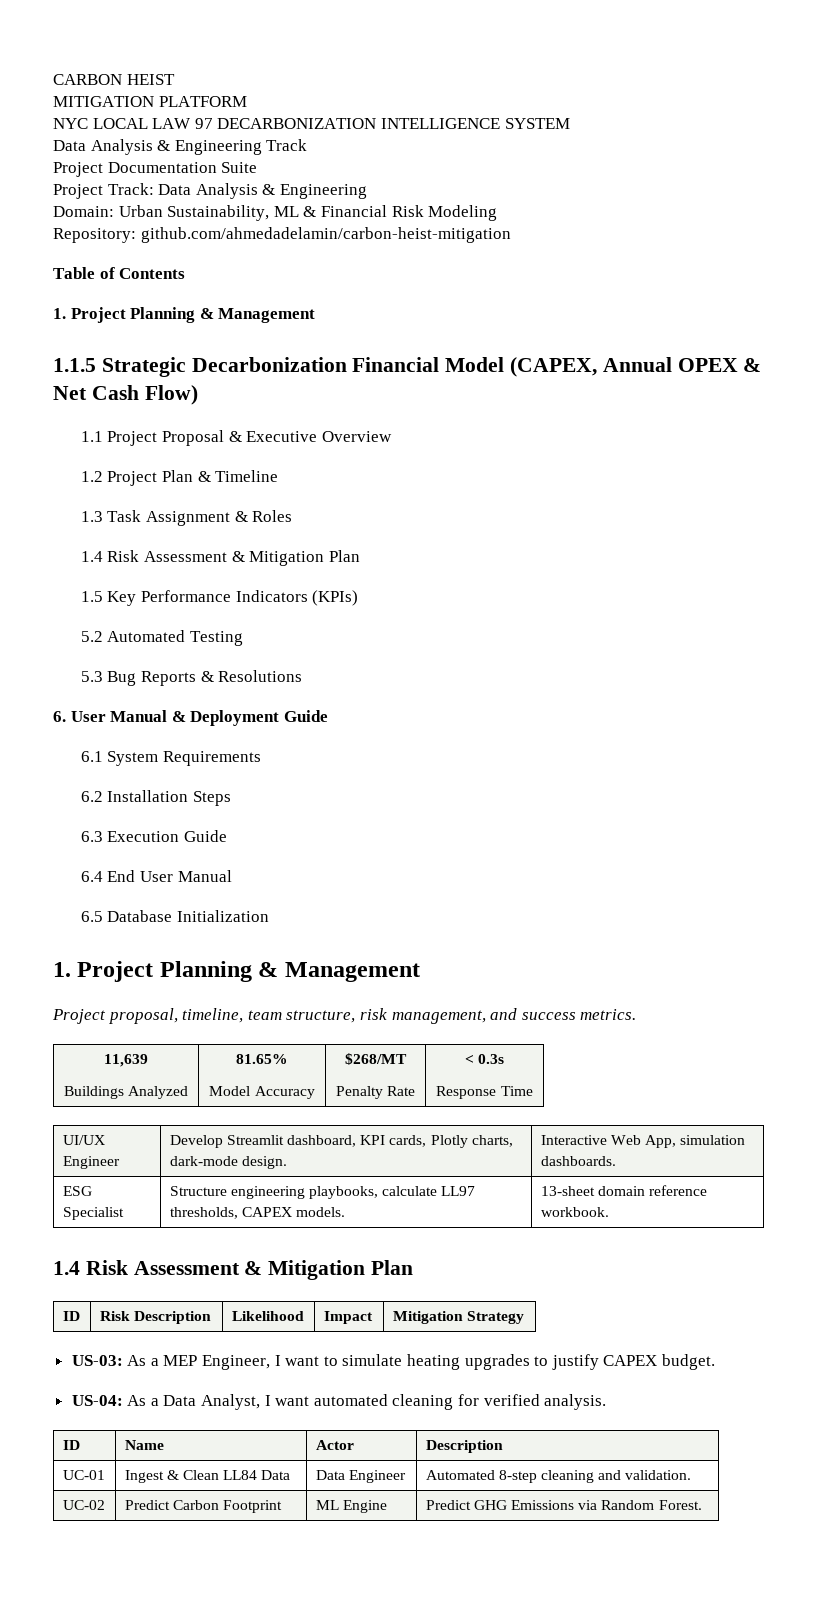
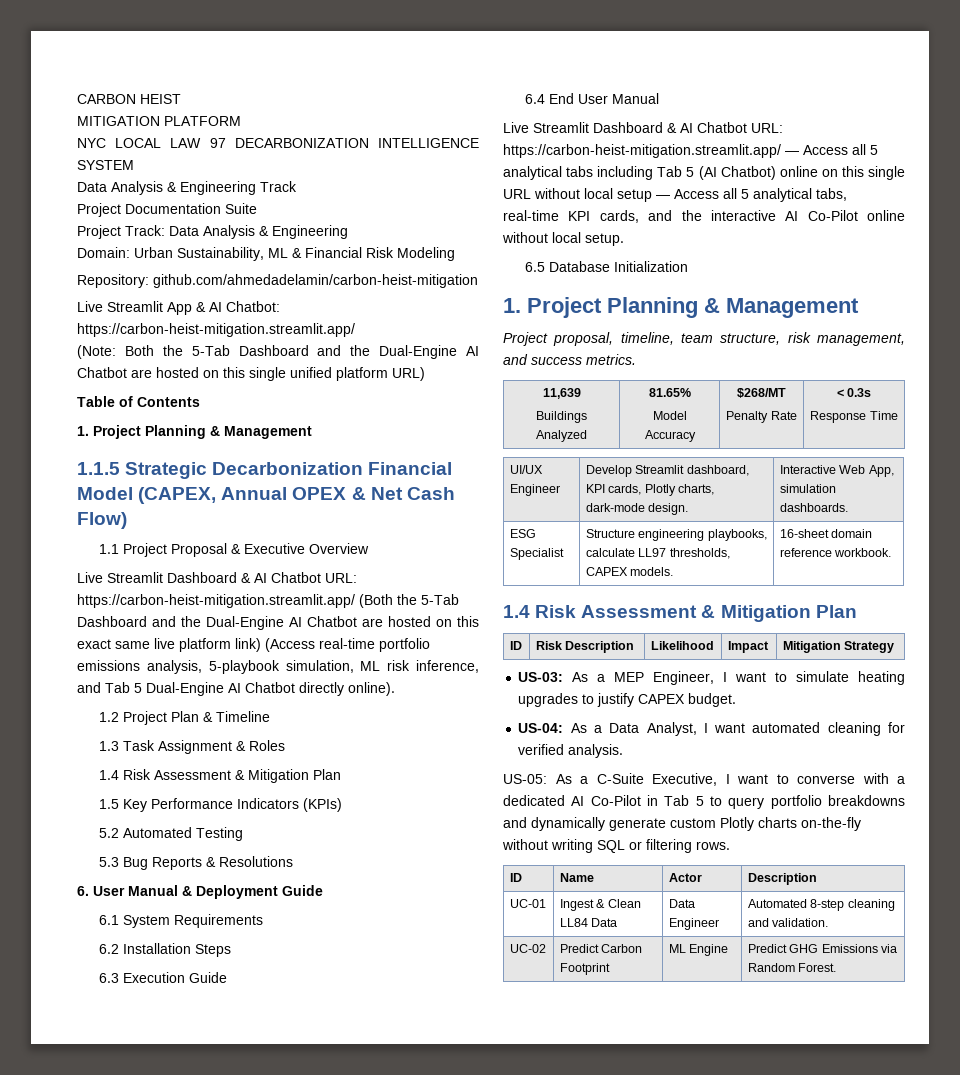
+ Live Streamlit App & AI Chatbot: https://carbon-heist-mitigation.streamlit.app/
+ (Note: Both the 5-Tab Dashboard and the Dual-Engine AI Chatbot are hosted on this single unified platform URL)
+ Live Streamlit Dashboard & AI Chatbot URL: https://carbon-heist-mitigation.streamlit.app/ (Both the 5-Tab Dashboard and the Dual-Engine AI Chatbot are hosted on this exact same live platform link) (Access real-time portfolio emissions analysis, 5-playbook simulation, ML risk inference, and Tab 5 Dual-Engine AI Chatbot directly online).
+ Live Streamlit Dashboard & AI Chatbot URL: https://carbon-heist-mitigation.streamlit.app/ — Access all 5 analytical tabs including Tab 5 (AI Chatbot) online on this single URL without local setup — Access all 5 analytical tabs, real-time KPI cards, and the interactive AI Co-Pilot online without local setup.
- ESG Specialist | Structure engineering playbooks, calculate LL97 thresholds, CAPEX models. | 13-sheet domain reference workbook.
+ ESG Specialist | Structure engineering playbooks, calculate LL97 thresholds, CAPEX models. | 16-sheet domain reference workbook.
+ US-05: As a C-Suite Executive, I want to converse with a dedicated AI Co-Pilot in Tab 5 to query portfolio breakdowns and dynamically generate custom Plotly charts on-the-fly without writing SQL or filtering rows.

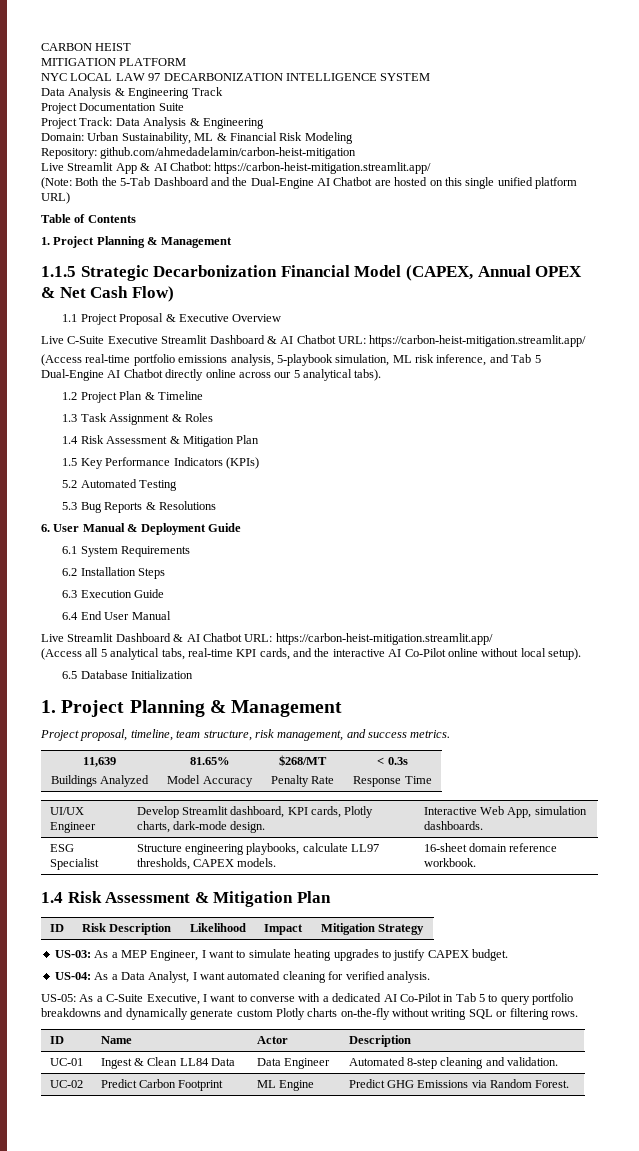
- Live Streamlit Dashboard & AI Chatbot URL: https://carbon-heist-mitigation.streamlit.app/ (Both the 5-Tab Dashboard and the Dual-Engine AI Chatbot are hosted on this exact same live platform link) (Access real-time portfolio emissions analysis, 5-playbook simulation, ML risk inference, and Tab 5 Dual-Engine AI Chatbot directly online).
+ Live C-Suite Executive Streamlit Dashboard & AI Chatbot URL: https://carbon-heist-mitigation.streamlit.app/
+ (Access real-time portfolio emissions analysis, 5-playbook simulation, ML risk inference, and Tab 5 Dual-Engine AI Chatbot directly online across our 5 analytical tabs).
- Live Streamlit Dashboard & AI Chatbot URL: https://carbon-heist-mitigation.streamlit.app/ — Access all 5 analytical tabs including Tab 5 (AI Chatbot) online on this single URL without local setup — Access all 5 analytical tabs, real-time KPI cards, and the interactive AI Co-Pilot online without local setup.
+ Live Streamlit Dashboard & AI Chatbot URL: https://carbon-heist-mitigation.streamlit.app/
+ (Access all 5 analytical tabs, real-time KPI cards, and the interactive AI Co-Pilot online without local setup).

